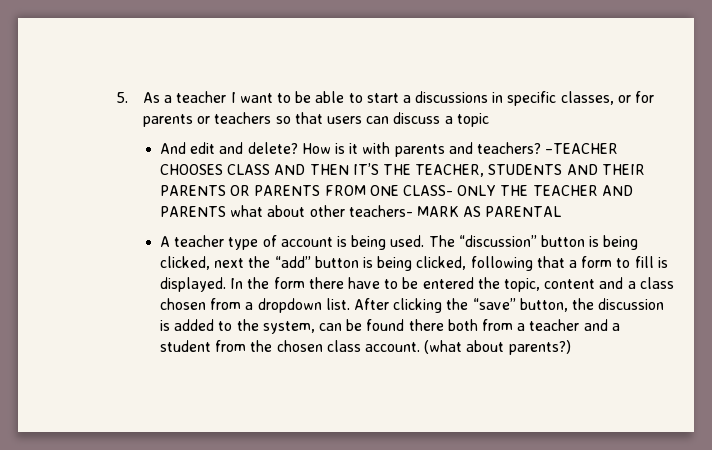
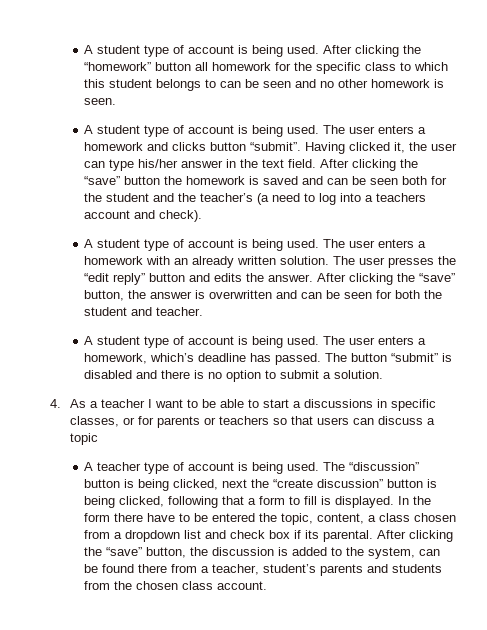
- 5. As a teacher I want to be able to start a discussions in specific classes, or for parents or teachers so that users can discuss a topic
+ A student type of account is being used. After clicking the “homework” button all homework for the specific class to which this student belongs to can be seen and no other homework is seen.
+ A student type of account is being used. The user enters a homework and clicks button “submit”. Having clicked it, the user can type his/her answer in the text field. After clicking the “save” button the homework is saved and can be seen both for the student and the teacher’s (a need to log into a teachers account and check).
+ A student type of account is being used. The user enters a homework with an already written solution. The user presses the “edit reply” button and edits the answer. After clicking the “save” button, the answer is overwritten and can be seen for both the student and teacher.
+ A student type of account is being used. The user enters a homework, which’s deadline has passed. The button “submit” is disabled and there is no option to submit a solution.
+ 4. As a teacher I want to be able to start a discussions in specific classes, or for parents or teachers so that users can discuss a topic
- And edit and delete? How is it with parents and teachers? –TEACHER CHOOSES CLASS AND THEN IT’S THE TEACHER, STUDENTS AND THEIR PARENTS OR PARENTS FROM ONE CLASS- ONLY THE TEACHER AND PARENTS what about other teachers- MARK AS PARENTAL
- The “discussion” button is being clicked, next the “add” button is being clicked, following that a form to fill is displayed.
+ The “discussion” button is being clicked, next the “create discussion” button is being clicked, following that a form to fill is displayed.
- In the form there have to be entered the topic, content and a class chosen from a dropdown list.
+ In the form there have to be entered the topic, content, a class chosen from a dropdown list and check box if its parental.
- After clicking the “save” button, the discussion is added to the system, can be found there both from a teacher and a student from the chosen class account. (what about parents?)
+ After clicking the “save” button, the discussion is added to the system, can be found there from a teacher, student’s parents and students from the chosen class account.

